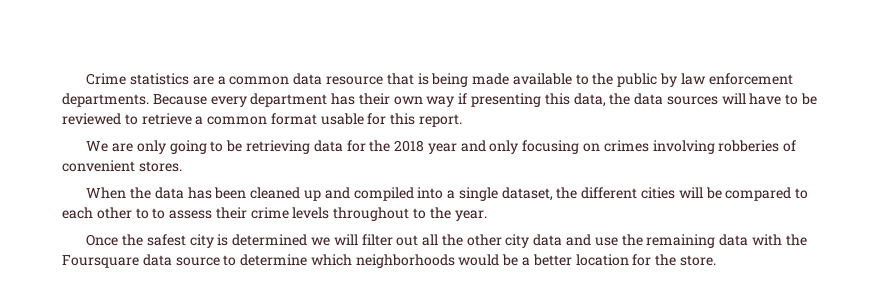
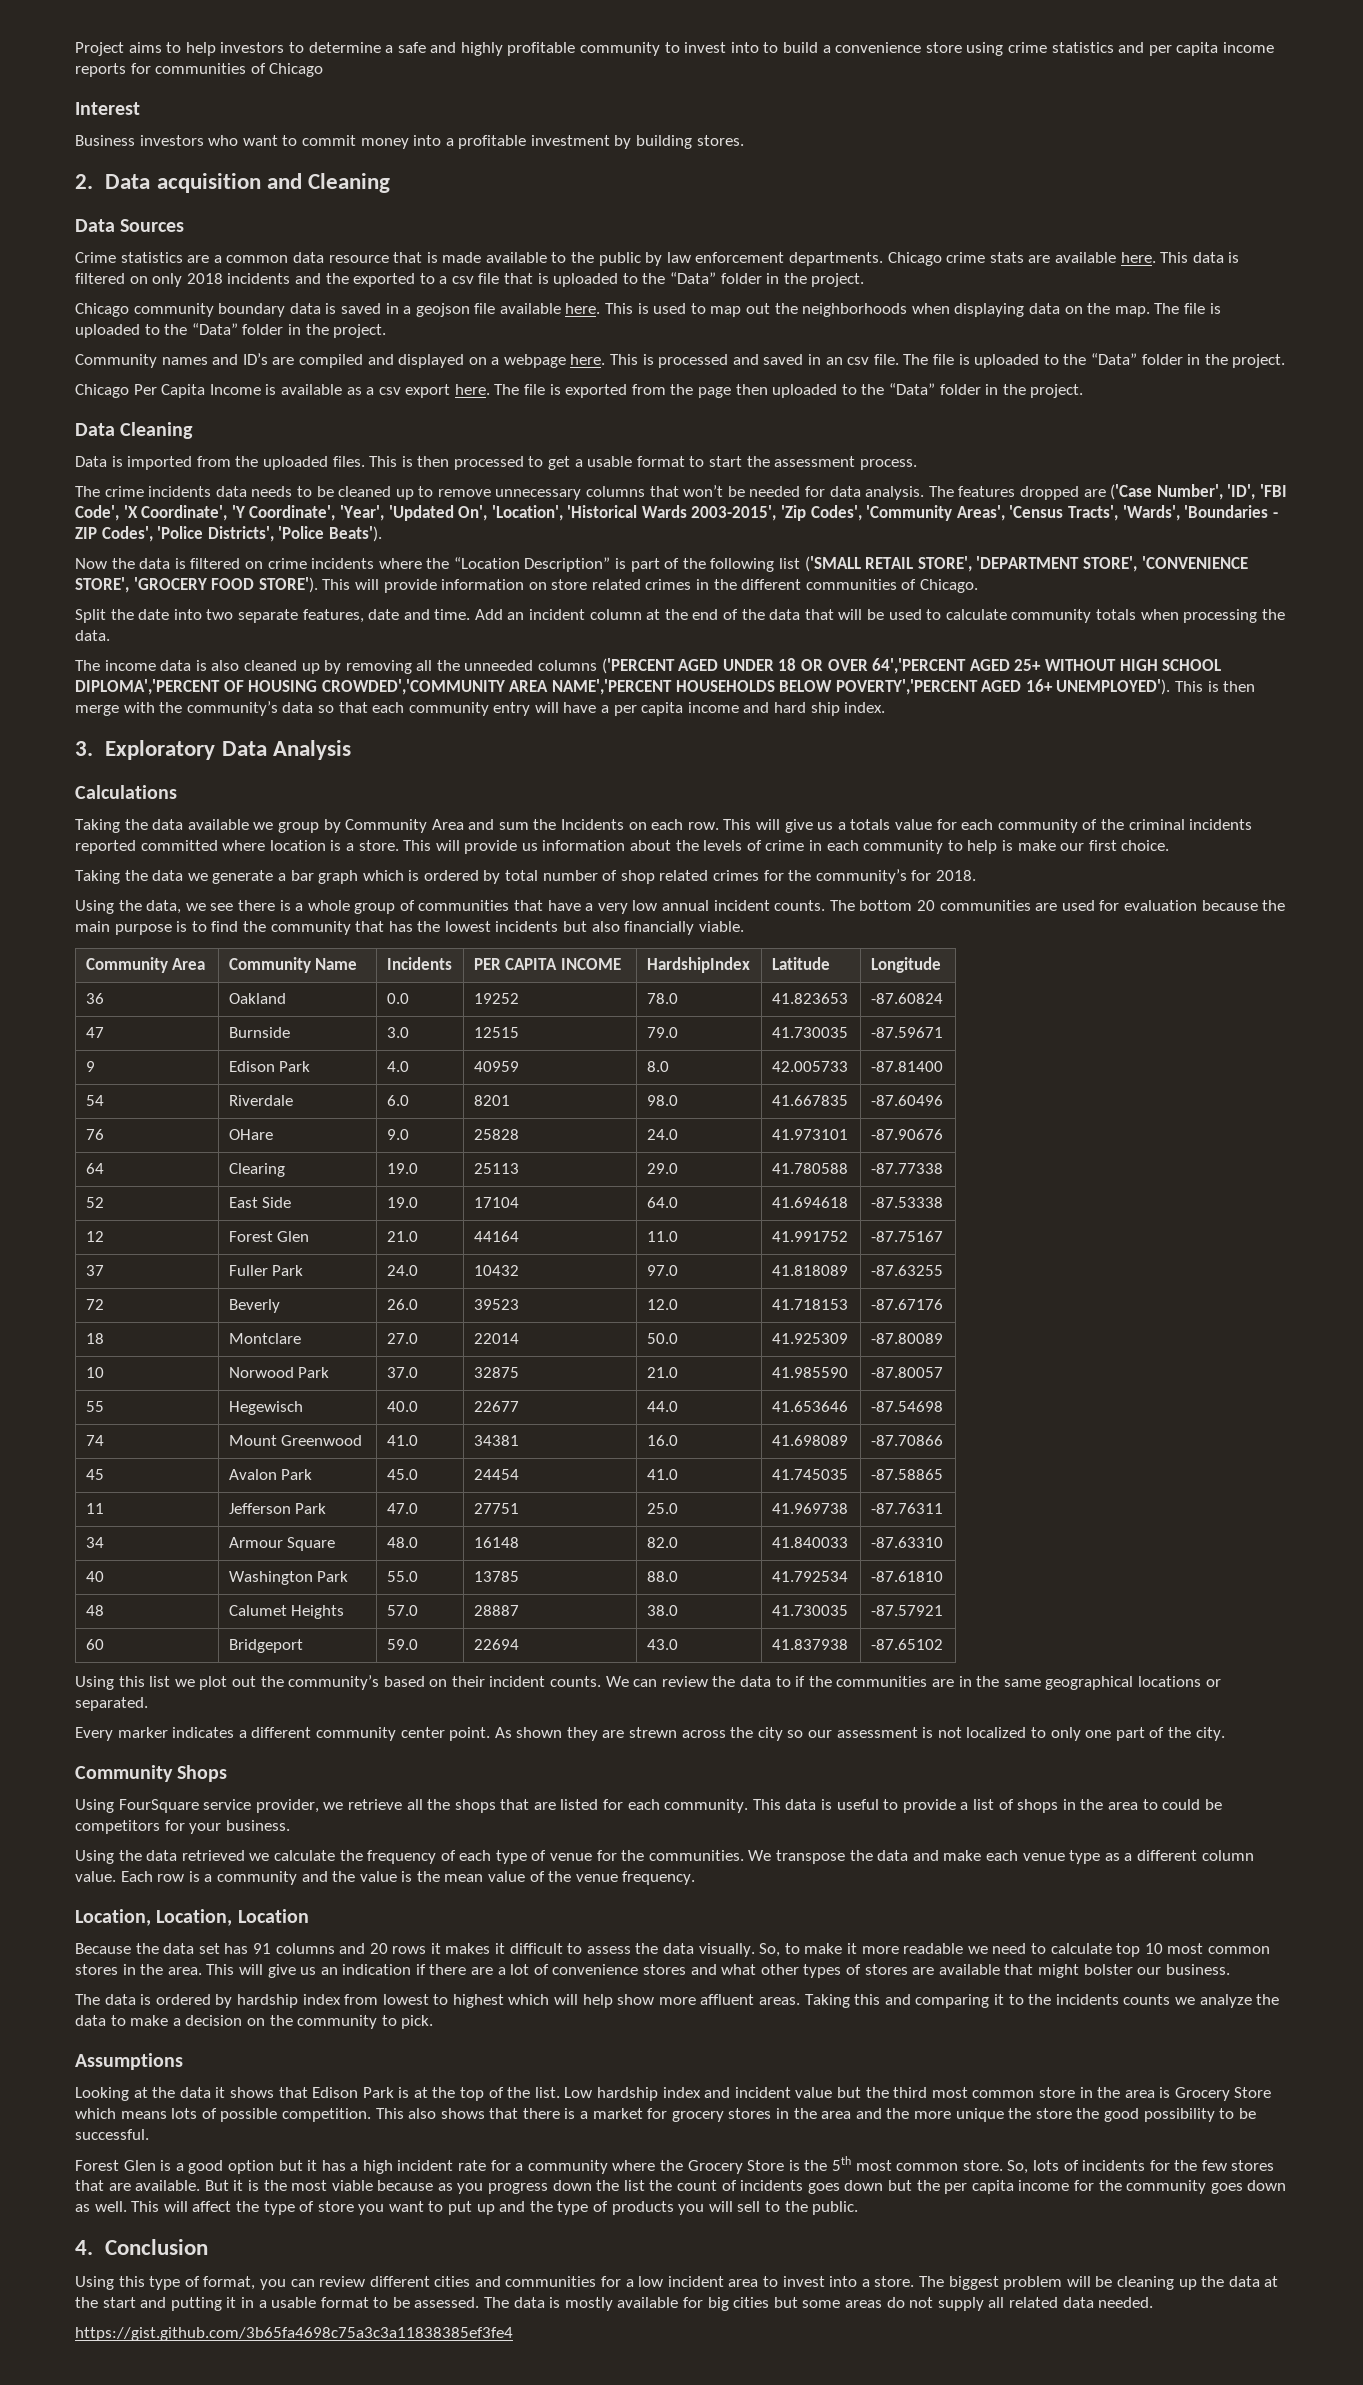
+ Project aims to help investors to determine a safe and highly profitable community to invest into to build a convenience store using crime statistics and per capita income reports for communities of Chicago
+ Interest
+ Business investors who want to commit money into a profitable investment by building stores.
+ 2. Data acquisition and Cleaning
+ Data Sources
- Crime statistics are a common data resource that is being made available to the public by law enforcement departments.
+ Crime statistics are a common data resource that is made available to the public by law enforcement departments.
- Because every department has their own way if presenting this data, the data sources will have to be reviewed to retrieve a common format usable for this report.
- We are only going to be retrieving data for the 2018 year and only focusing on crimes involving robberies of convenient stores.
- When the data has been cleaned up and compiled into a single dataset, the different cities will be compared to each other to to assess their crime levels throughout to the year.
- Once the safest city is determined we will filter out all the other city data and use the remaining data with the Foursquare data source to determine which neighborhoods would be a better location for the store.
+ Chicago crime stats are available here. This data is filtered on only 2018 incidents and the exported to a csv file that is uploaded to the “Data” folder in the project.
+ Chicago community boundary data is saved in a geojson file available here. This is used to map out the neighborhoods when displaying data on the map. The file is uploaded to the “Data” folder in the project.
+ Community names and ID’s are compiled and displayed on a webpage here. This is processed and saved in an csv file. The file is uploaded to the “Data” folder in the project.
+ Chicago Per Capita Income is available as a csv export here. The file is exported from the page then uploaded to the “Data” folder in the project.
+ Data Cleaning
+ Data is imported from the uploaded files. This is then processed to get a usable format to start the assessment process.
+ The crime incidents data needs to be cleaned up to remove unnecessary columns that won’t be needed for data analysis. The features dropped are ('Case Number', 'ID', 'FBI Code', 'X Coordinate', 'Y Coordinate', 'Year', 'Updated On', 'Location', 'Historical Wards 2003-2015', 'Zip Codes', 'Community Areas', 'Census Tracts', 'Wards', 'Boundaries - ZIP Codes', 'Police Districts', 'Police Beats').
+ Now the data is filtered on crime incidents where the “Location Description” is part of the following list ('SMALL RETAIL STORE', 'DEPARTMENT STORE', 'CONVENIENCE STORE', 'GROCERY FOOD STORE'). This will provide information on store related crimes in the different communities of Chicago.
+ Split the date into two separate features, date and time. Add an incident column at the end of the data that will be used to calculate community totals when processing the data.
+ The income data is also cleaned up by removing all the unneeded columns ('PERCENT AGED UNDER 18 OR OVER 64','PERCENT AGED 25+ WITHOUT HIGH SCHOOL DIPLOMA','PERCENT OF HOUSING CROWDED','COMMUNITY AREA NAME','PERCENT HOUSEHOLDS BELOW POVERTY','PERCENT AGED 16+ UNEMPLOYED'). This is then merge with the community’s data so that each community entry will have a per capita income and hard ship index.
+ 3. Exploratory Data Analysis
+ Calculations
+ Taking the data available we group by Community Area and sum the Incidents on each row. This will give us a totals value for each community of the criminal incidents reported committed where location is a store. This will provide us information about the levels of crime in each community to help is make our first choice.
+ Taking the data we generate a bar graph which is ordered by total number of shop related crimes for the community’s for 2018.
+ Using the data, we see there is a whole group of communities that have a very low annual incident counts. The bottom 20 communities are used for evaluation because the main purpose is to find the community that has the lowest incidents but also financially viable.
+ Community Area | Community Name | Incidents | PER CAPITA INCOME | HardshipIndex | Latitude | Longitude
+ 36 | Oakland | 0.0 | 19252 | 78.0 | 41.823653 | -87.60824
+ 47 | Burnside | 3.0 | 12515 | 79.0 | 41.730035 | -87.59671
+ 9 | Edison Park | 4.0 | 40959 | 8.0 | 42.005733 | -87.81400
+ 54 | Riverdale | 6.0 | 8201 | 98.0 | 41.667835 | -87.60496
+ 76 | OHare | 9.0 | 25828 | 24.0 | 41.973101 | -87.90676
+ 64 | Clearing | 19.0 | 25113 | 29.0 | 41.780588 | -87.77338
+ 52 | East Side | 19.0 | 17104 | 64.0 | 41.694618 | -87.53338
+ 12 | Forest Glen | 21.0 | 44164 | 11.0 | 41.991752 | -87.75167
+ 37 | Fuller Park | 24.0 | 10432 | 97.0 | 41.818089 | -87.63255
+ 72 | Beverly | 26.0 | 39523 | 12.0 | 41.718153 | -87.67176
+ 18 | Montclare | 27.0 | 22014 | 50.0 | 41.925309 | -87.80089
+ 10 | Norwood Park | 37.0 | 32875 | 21.0 | 41.985590 | -87.80057
+ 55 | Hegewisch | 40.0 | 22677 | 44.0 | 41.653646 | -87.54698
+ 74 | Mount Greenwood | 41.0 | 34381 | 16.0 | 41.698089 | -87.70866
+ 45 | Avalon Park | 45.0 | 24454 | 41.0 | 41.745035 | -87.58865
+ 11 | Jefferson Park | 47.0 | 27751 | 25.0 | 41.969738 | -87.76311
+ 34 | Armour Square | 48.0 | 16148 | 82.0 | 41.840033 | -87.63310
+ 40 | Washington Park | 55.0 | 13785 | 88.0 | 41.792534 | -87.61810
+ 48 | Calumet Heights | 57.0 | 28887 | 38.0 | 41.730035 | -87.57921
+ 60 | Bridgeport | 59.0 | 22694 | 43.0 | 41.837938 | -87.65102
+ Using this list we plot out the community’s based on their incident counts. We can review the data to if the communities are in the same geographical locations or separated.
+ Every marker indicates a different community center point. As shown they are strewn across the city so our assessment is not localized to only one part of the city.
+ Community Shops
+ Using FourSquare service provider, we retrieve all the shops that are listed for each community. This data is useful to provide a list of shops in the area to could be competitors for your business.
+ Using the data retrieved we calculate the frequency of each type of venue for the communities. We transpose the data and make each venue type as a different column value. Each row is a community and the value is the mean value of the venue frequency.
+ Location, Location, Location
+ Because the data set has 91 columns and 20 rows it makes it difficult to assess the data visually. So, to make it more readable we need to calculate top 10 most common stores in the area. This will give us an indication if there are a lot of convenience stores and what other types of stores are available that might bolster our business.
+ The data is ordered by hardship index from lowest to highest which will help show more affluent areas. Taking this and comparing it to the incidents counts we analyze the data to make a decision on the community to pick.
+ Assumptions
+ Looking at the data it shows that Edison Park is at the top of the list. Low hardship index and incident value but the third most common store in the area is Grocery Store which means lots of possible competition. This also shows that there is a market for grocery stores in the area and the more unique the store the good possibility to be successful.
+ Forest Glen is a good option but it has a high incident rate for a community where the Grocery Store is the 5th most common store. So, lots of incidents for the few stores that are available. But it is the most viable because as you progress down the list the count of incidents goes down but the per capita income for the community goes down as well. This will affect the type of store you want to put up and the type of products you will sell to the public.
+ 4. Conclusion
+ Using this type of format, you can review different cities and communities for a low incident area to invest into a store. The biggest problem will be cleaning up the data at the start and putting it in a usable format to be assessed. The data is mostly available for big cities but some areas do not supply all related data needed.
+ https://gist.github.com/3b65fa4698c75a3c3a11838385ef3fe4

